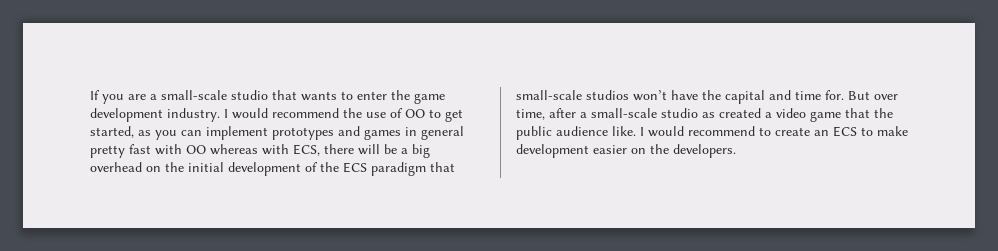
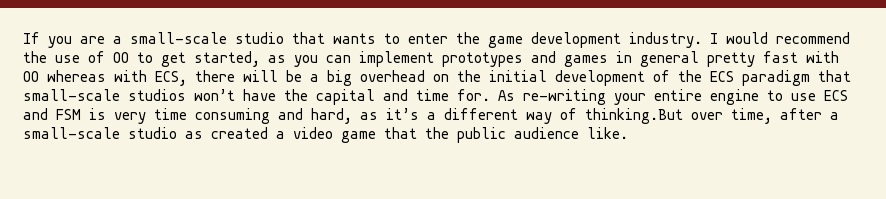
- But over time, after a small-scale studio as created a video game that the public audience like. I would recommend to create an ECS to make development easier on the developers.
+ As re-writing your entire engine to use ECS and FSM is very time consuming and hard, as it’s a different way of thinking.But over time, after a small-scale studio as created a video game that the public audience like.

